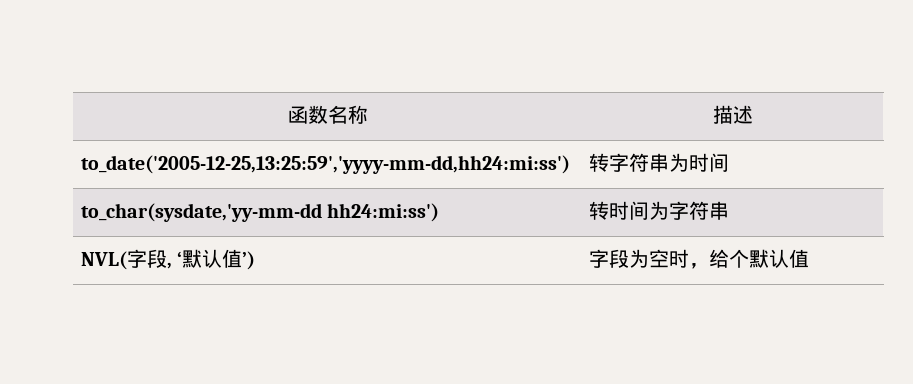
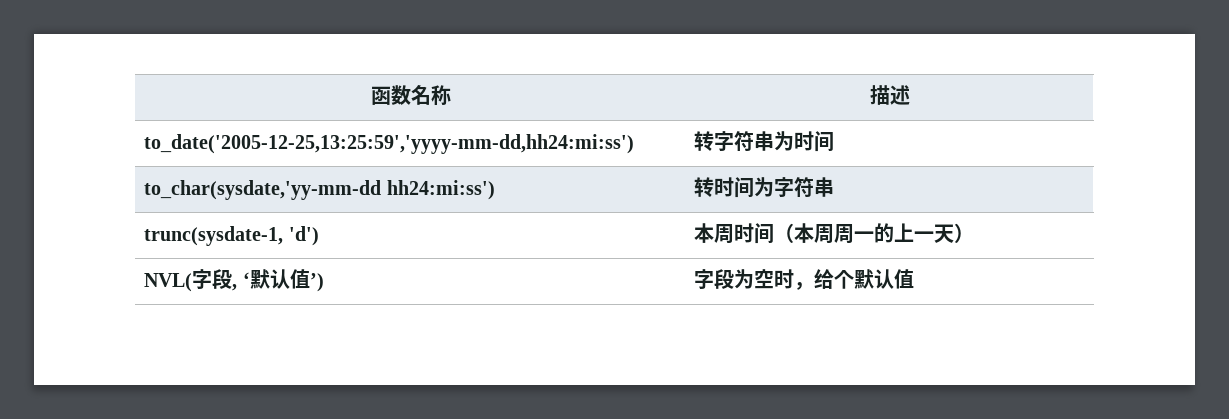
+ trunc(sysdate-1, 'd') | 本周时间（本周周一的上一天）

